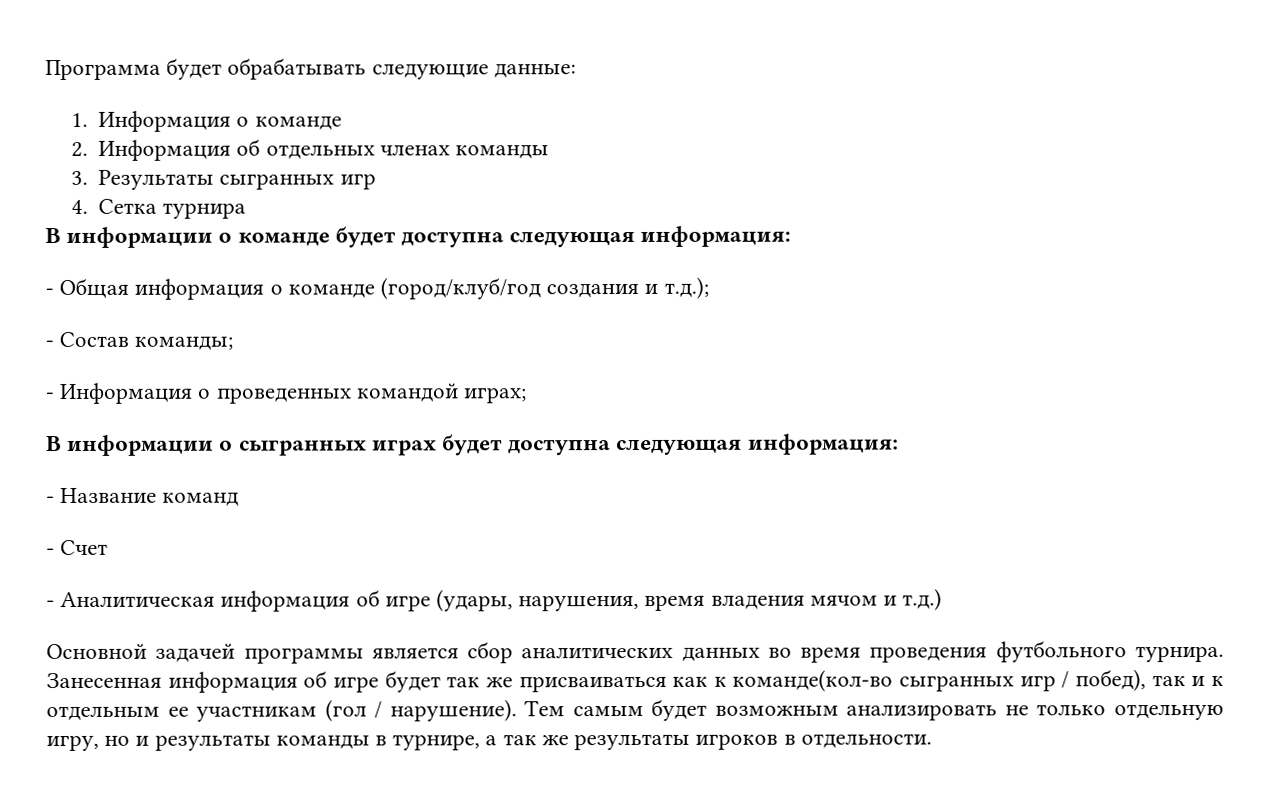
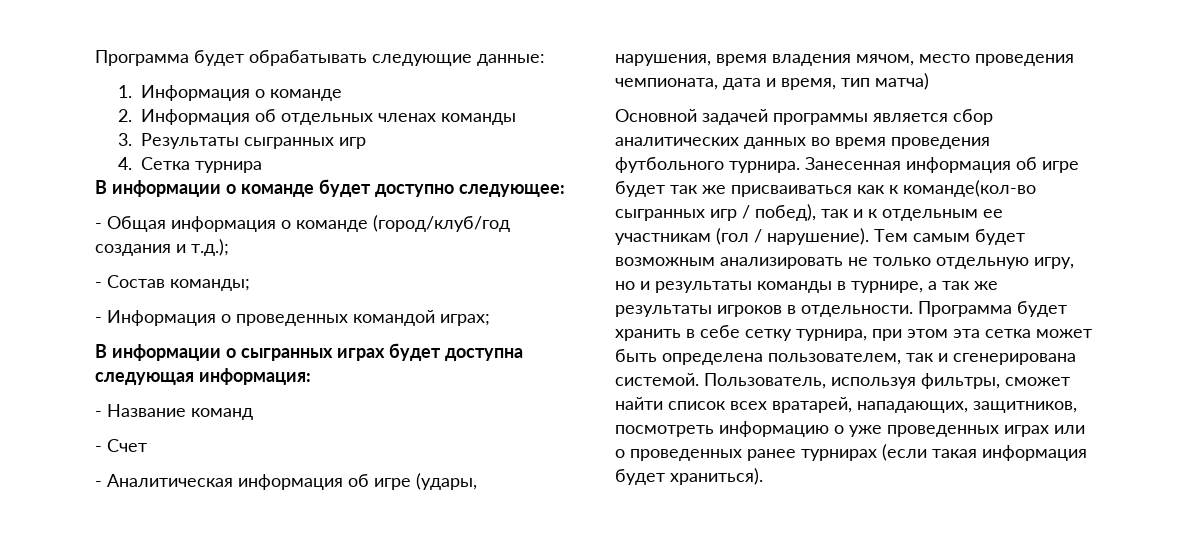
- В информации о команде будет доступна следующая информация:
+ В информации о команде будет доступно следующее:
- - Аналитическая информация об игре (удары, нарушения, время владения мячом и т.д.)
+ - Аналитическая информация об игре (удары, нарушения, время владения мячом, место проведения чемпионата, дата и время, тип матча)
+ Программа будет хранить в себе сетку турнира, при этом эта сетка может быть определена пользователем, так и сгенерирована системой. Пользователь, используя фильтры, сможет найти список всех вратарей, нападающих, защитников, посмотреть информацию о уже проведенных играх или о проведенных ранее турнирах (если такая информация будет храниться).

